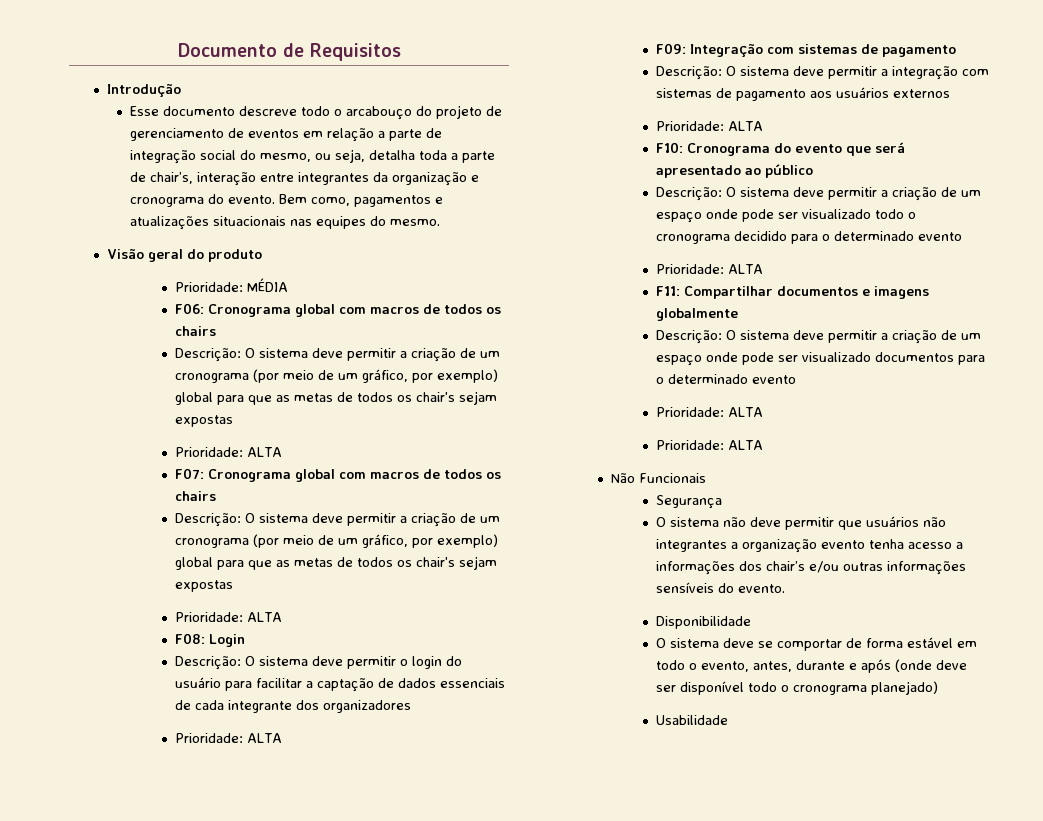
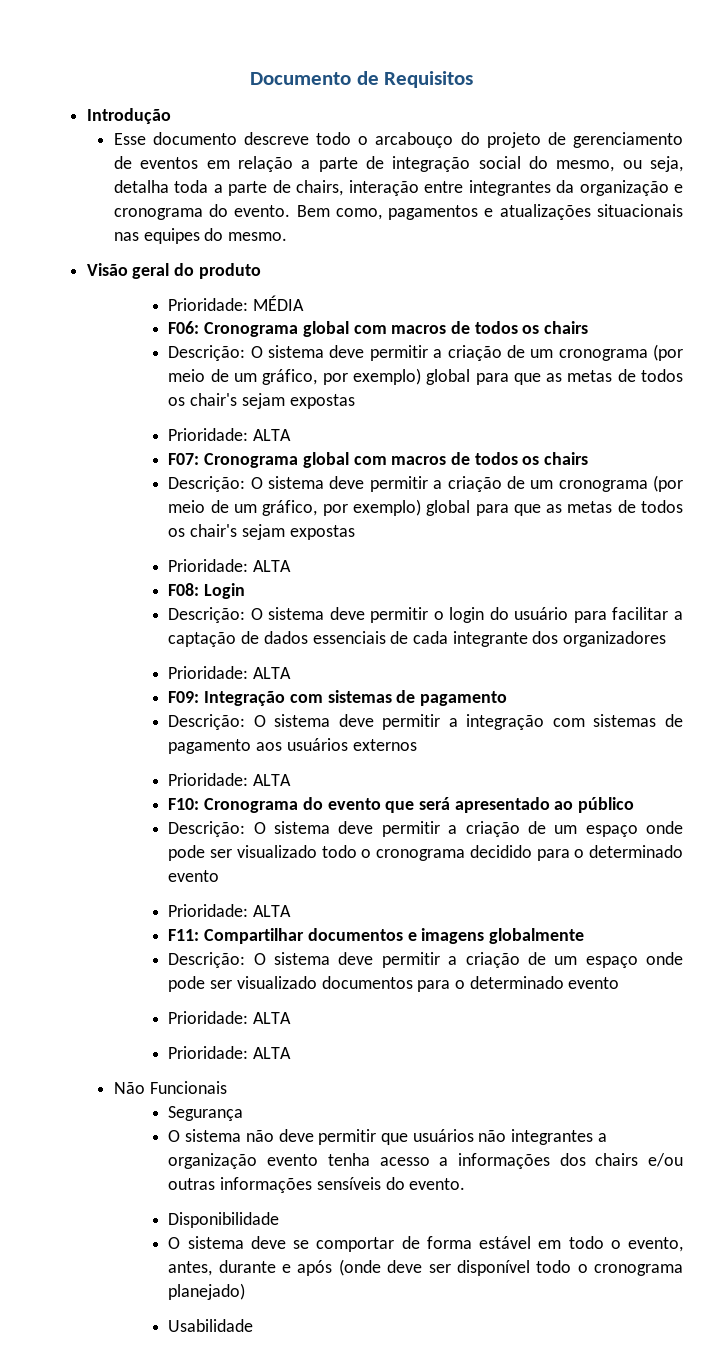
- Esse documento descreve todo o arcabouço do projeto de gerenciamento de eventos em relação a parte de integração social do mesmo, ou seja, detalha toda a parte de chair’s, interação entre integrantes da organização e cronograma do evento.
+ Esse documento descreve todo o arcabouço do projeto de gerenciamento de eventos em relação a parte de integração social do mesmo, ou seja, detalha toda a parte de chairs, interação entre integrantes da organização e cronograma do evento.
- O sistema não deve permitir que usuários não integrantes a organização evento tenha acesso a informações dos chair’s e/ou outras informações sensíveis do evento.
+ O sistema não deve permitir que usuários não integrantes a organização evento tenha acesso a informações dos chairs e/ou outras informações sensíveis do evento.

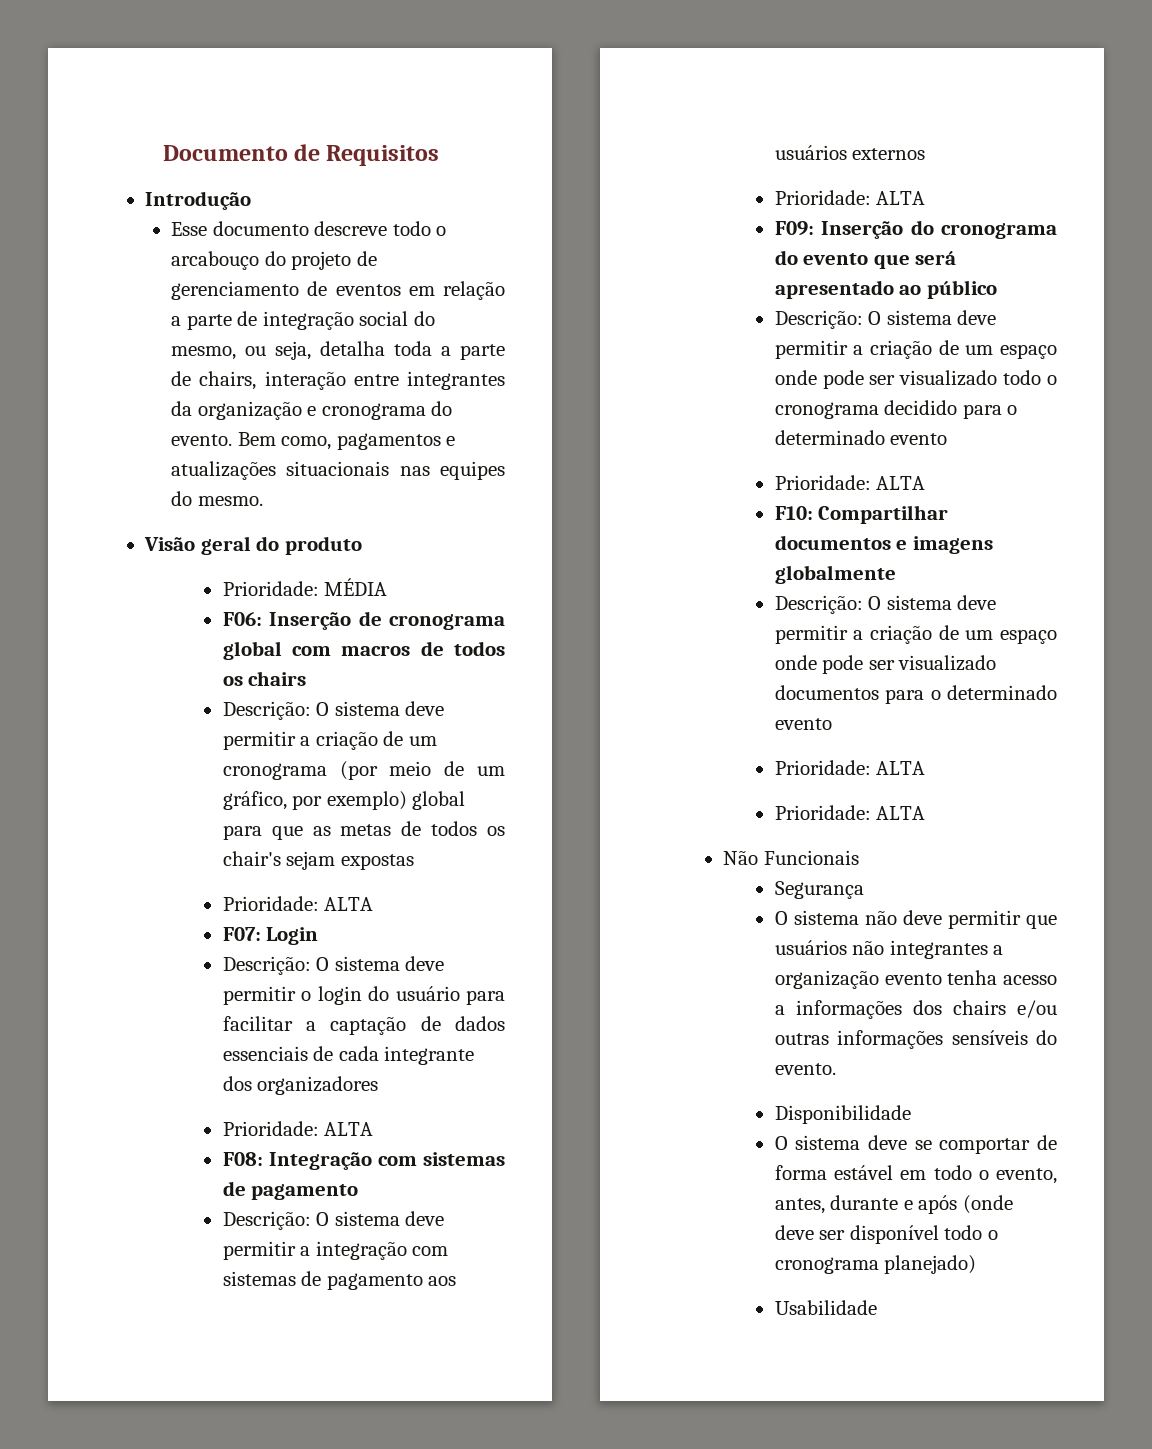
- F06: Cronograma global com macros de todos os chairs
+ F06: Inserção de cronograma global com macros de todos os chairs
- F07: Cronograma global com macros de todos os chairs
- Descrição: O sistema deve permitir a criação de um cronograma (por meio de um gráfico, por exemplo) global para que as metas de todos os chair's sejam expostas
- Prioridade: ALTA
- F08: Login
+ F07: Login
- F09: Integração com sistemas de pagamento
+ F08: Integração com sistemas de pagamento
- F10: Cronograma do evento que será apresentado ao público
+ F09: Inserção do cronograma do evento que será apresentado ao público
- F11: Compartilhar documentos e imagens globalmente
+ F10: Compartilhar documentos e imagens globalmente

